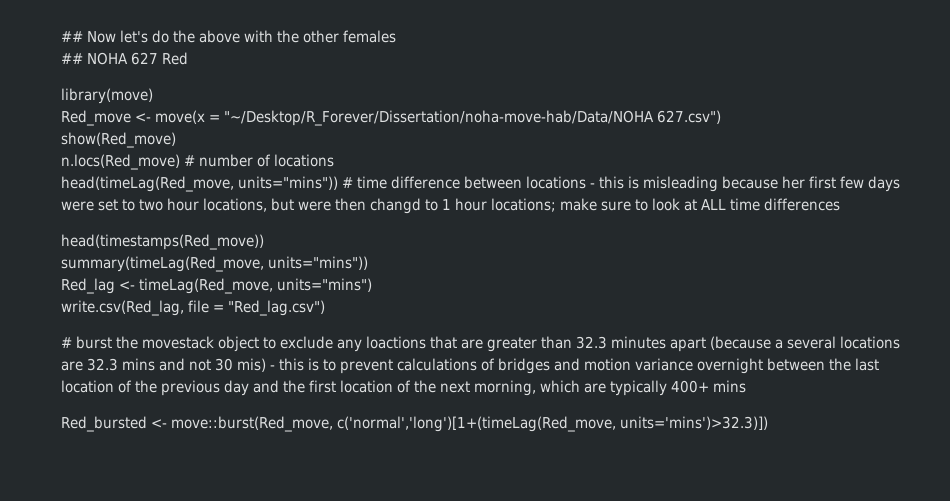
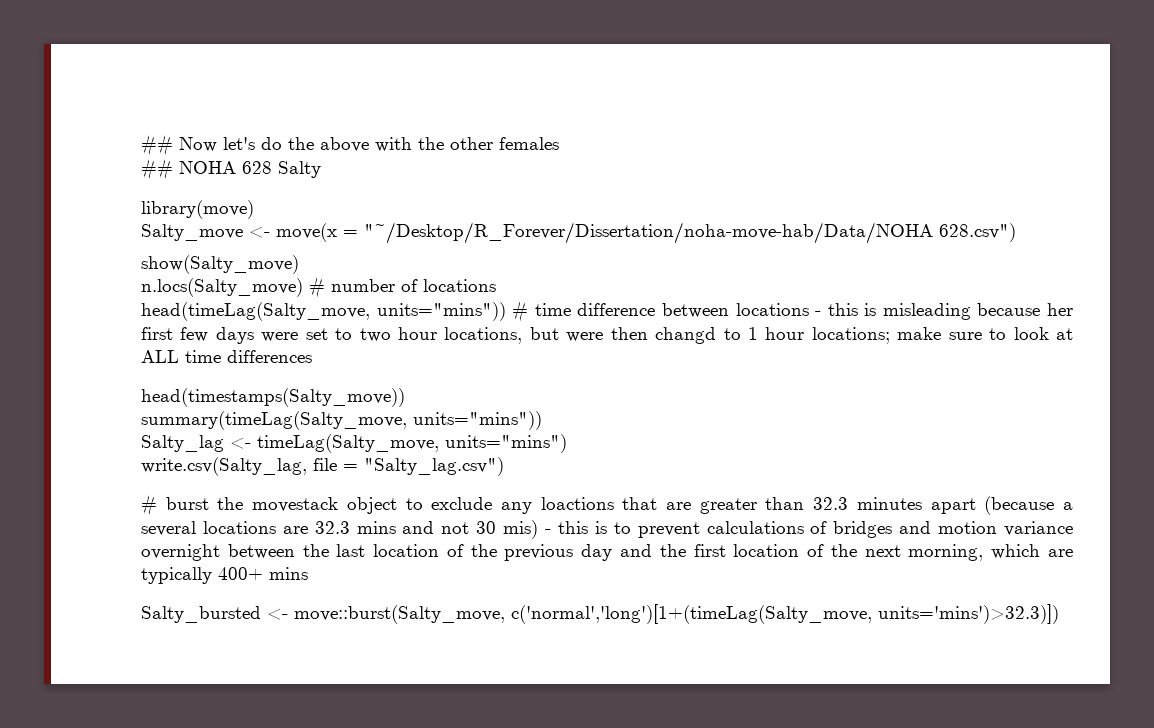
- ## NOHA 627 Red
+ ## NOHA 628 Salty
- Red_move <- move(x = "~/Desktop/R_Forever/Dissertation/noha-move-hab/Data/NOHA 627.csv")
- show(Red_move)
- n.locs(Red_move) # number of locations
+ Salty_move <- move(x = "~/Desktop/R_Forever/Dissertation/noha-move-hab/Data/NOHA 628.csv")
+ show(Salty_move)
+ n.locs(Salty_move) # number of locations
- head(timeLag(Red_move, units="mins")) # time difference between locations - this is misleading because her first few days were set to two hour locations, but were then changd to 1 hour locations; make sure to look at ALL time differences
+ head(timeLag(Salty_move, units="mins")) # time difference between locations - this is misleading because her first few days were set to two hour locations, but were then changd to 1 hour locations; make sure to look at ALL time differences
- head(timestamps(Red_move))
- summary(timeLag(Red_move, units="mins"))
+ head(timestamps(Salty_move))
+ summary(timeLag(Salty_move, units="mins"))
- Red_lag <- timeLag(Red_move, units="mins")
+ Salty_lag <- timeLag(Salty_move, units="mins")
- write.csv(Red_lag, file = "Red_lag.csv")
+ write.csv(Salty_lag, file = "Salty_lag.csv")
- Red_bursted <- move::burst(Red_move, c('normal','long')[1+(timeLag(Red_move, units='mins')>32.3)])
+ Salty_bursted <- move::burst(Salty_move, c('normal','long')[1+(timeLag(Salty_move, units='mins')>32.3)])

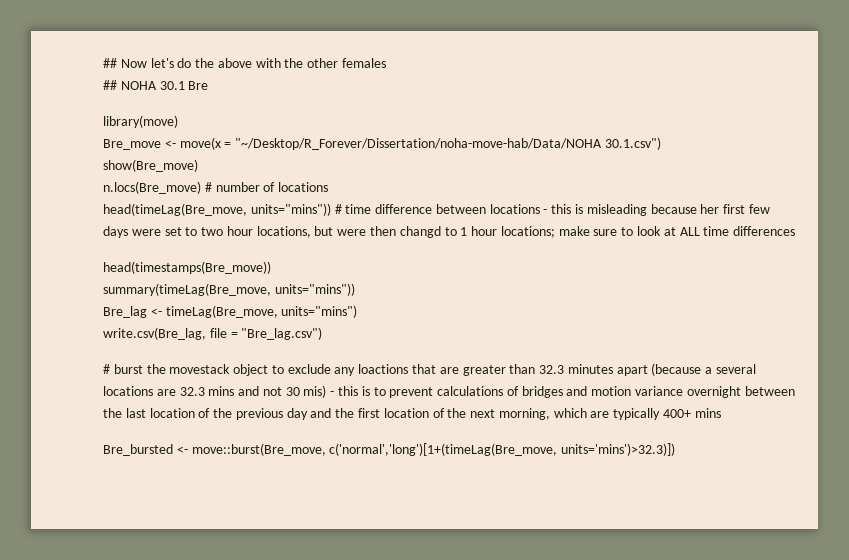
- ## NOHA 628 Salty
+ ## NOHA 30.1 Bre
- Salty_move <- move(x = "~/Desktop/R_Forever/Dissertation/noha-move-hab/Data/NOHA 628.csv")
- show(Salty_move)
- n.locs(Salty_move) # number of locations
+ Bre_move <- move(x = "~/Desktop/R_Forever/Dissertation/noha-move-hab/Data/NOHA 30.1.csv")
+ show(Bre_move)
+ n.locs(Bre_move) # number of locations
- head(timeLag(Salty_move, units="mins")) # time difference between locations - this is misleading because her first few days were set to two hour locations, but were then changd to 1 hour locations; make sure to look at ALL time differences
+ head(timeLag(Bre_move, units="mins")) # time difference between locations - this is misleading because her first few days were set to two hour locations, but were then changd to 1 hour locations; make sure to look at ALL time differences
- head(timestamps(Salty_move))
- summary(timeLag(Salty_move, units="mins"))
+ head(timestamps(Bre_move))
+ summary(timeLag(Bre_move, units="mins"))
- Salty_lag <- timeLag(Salty_move, units="mins")
+ Bre_lag <- timeLag(Bre_move, units="mins")
- write.csv(Salty_lag, file = "Salty_lag.csv")
+ write.csv(Bre_lag, file = "Bre_lag.csv")
- Salty_bursted <- move::burst(Salty_move, c('normal','long')[1+(timeLag(Salty_move, units='mins')>32.3)])
+ Bre_bursted <- move::burst(Bre_move, c('normal','long')[1+(timeLag(Bre_move, units='mins')>32.3)])

